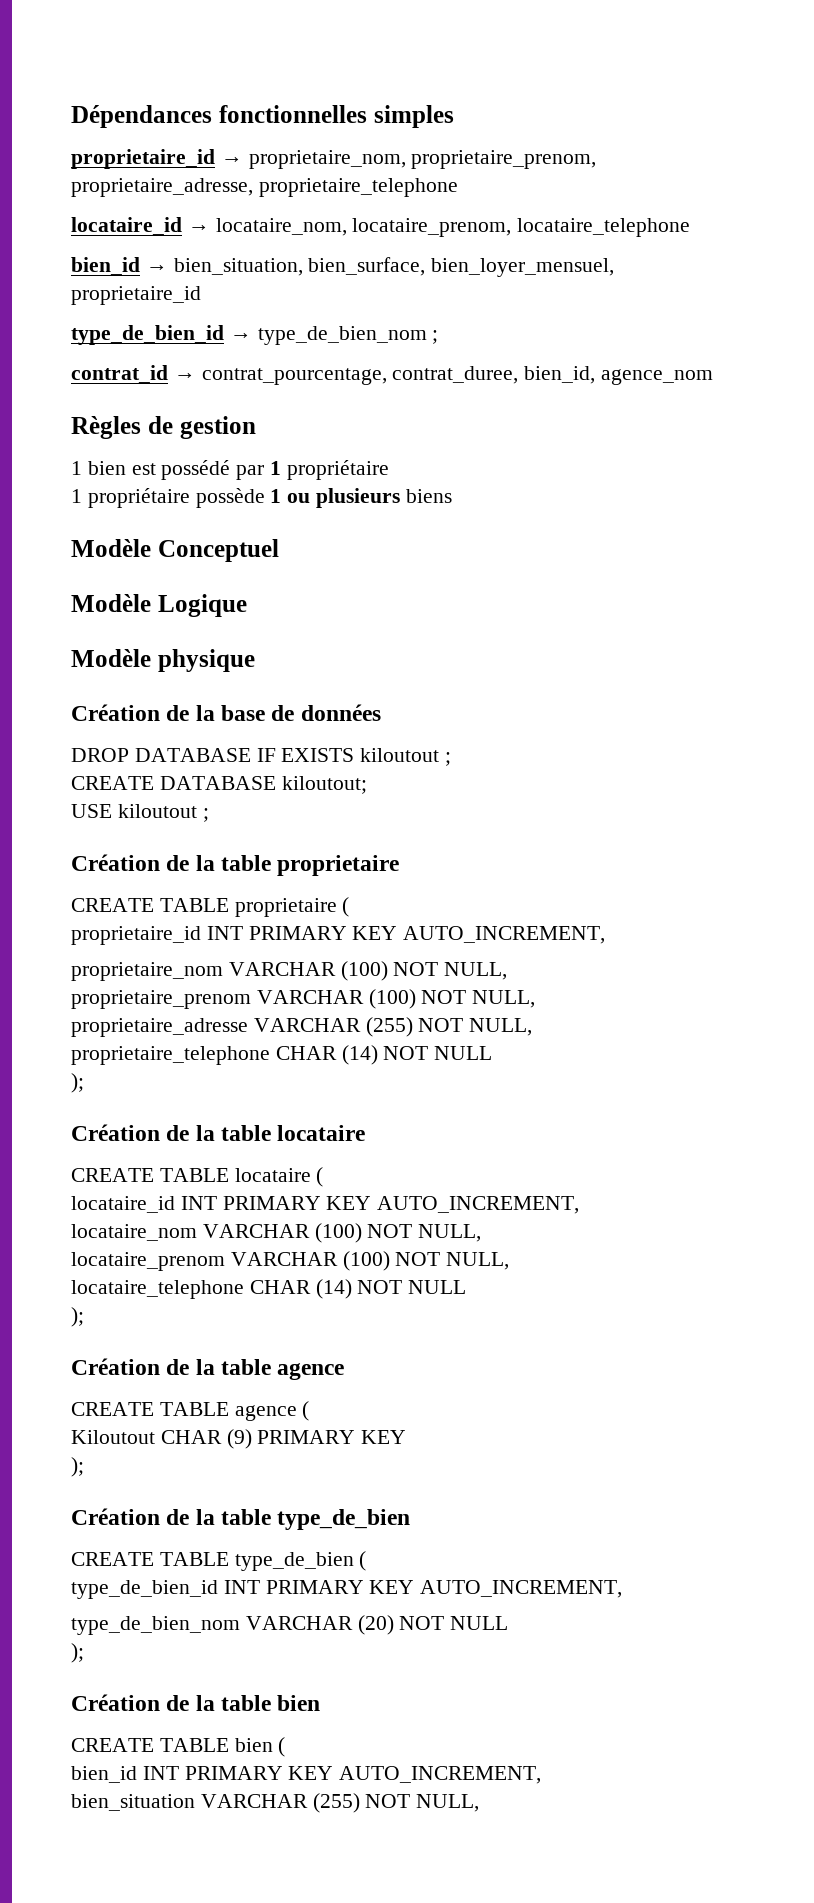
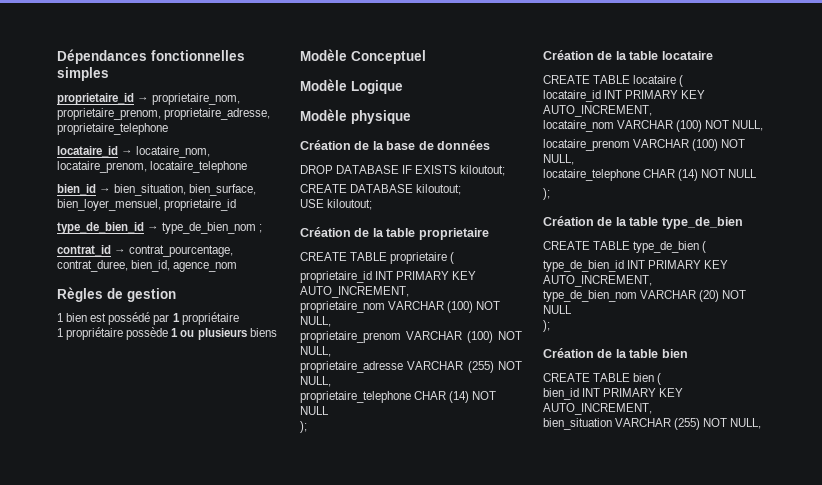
- DROP DATABASE IF EXISTS kiloutout ;
+ DROP DATABASE IF EXISTS kiloutout;
- USE kiloutout ;
+ USE kiloutout;
- Création de la table agence
- CREATE TABLE agence (
- Kiloutout CHAR (9) PRIMARY KEY
- );

